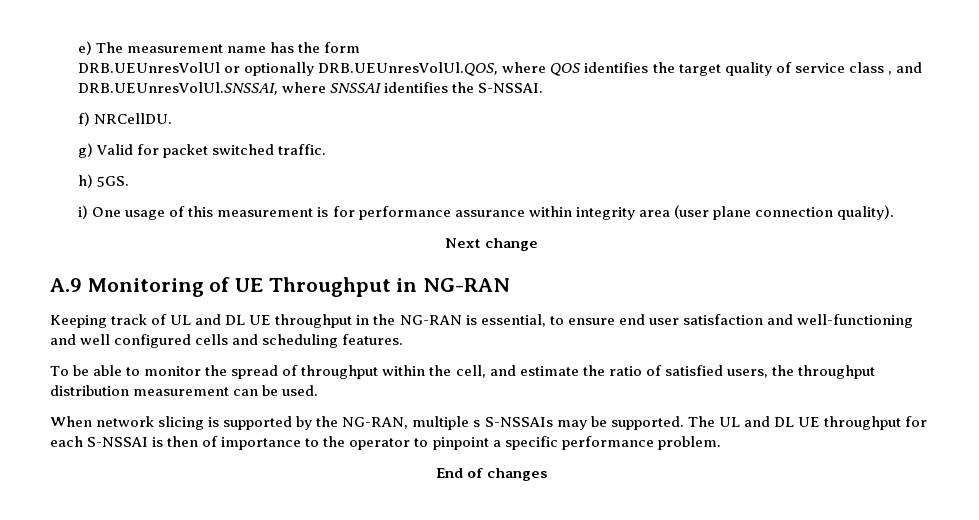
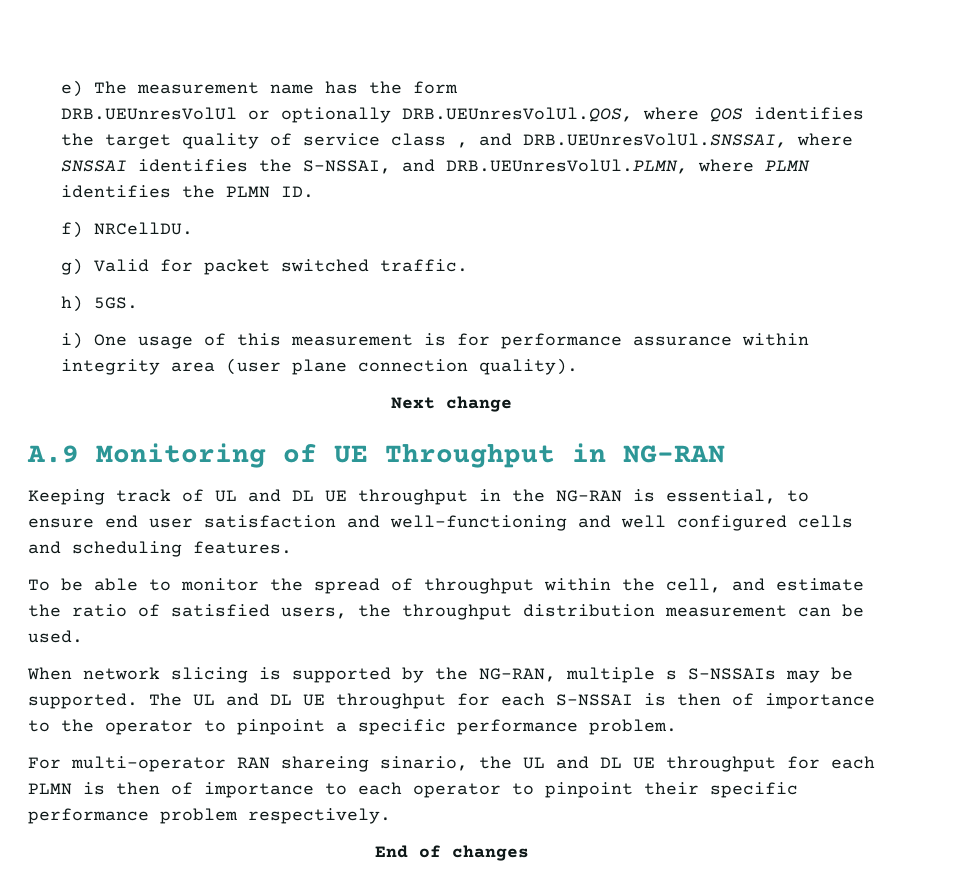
- DRB.UEUnresVolUl or optionally DRB.UEUnresVolUl.QOS, where QOS identifies the target quality of service class , and DRB.UEUnresVolUl.SNSSAI, where SNSSAI identifies the S-NSSAI.
+ DRB.UEUnresVolUl or optionally DRB.UEUnresVolUl.QOS, where QOS identifies the target quality of service class , and DRB.UEUnresVolUl.SNSSAI, where SNSSAI identifies the S-NSSAI, and DRB.UEUnresVolUl.PLMN, where PLMN identifies the PLMN ID.
+ For multi-operator RAN shareing sinario, the UL and DL UE throughput for each PLMN is then of importance to each operator to pinpoint their specific performance problem respectively.

